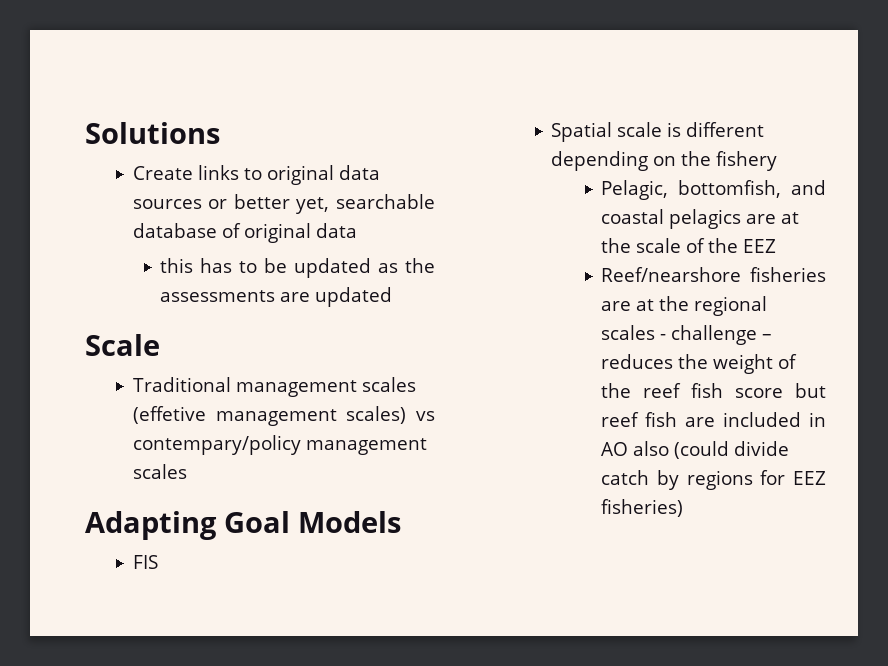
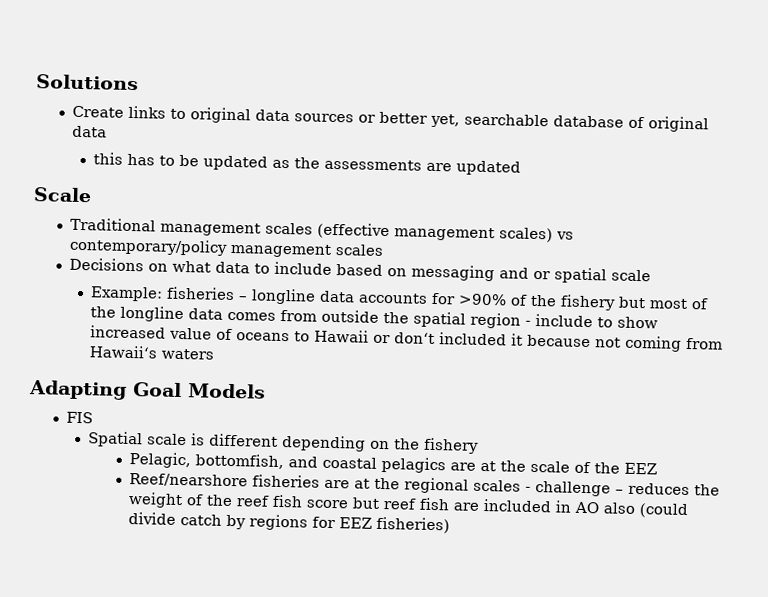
- Traditional management scales (effetive management scales) vs contempary/policy management scales
+ Traditional management scales (effective management scales) vs contemporary/policy management scales
+ Decisions on what data to include based on messaging and or spatial scale
+ Example: fisheries – longline data accounts for >90% of the fishery but most of the longline data comes from outside the spatial region - include to show increased value of oceans to Hawaii or donʻt included it because not coming from Hawaiiʻs waters

